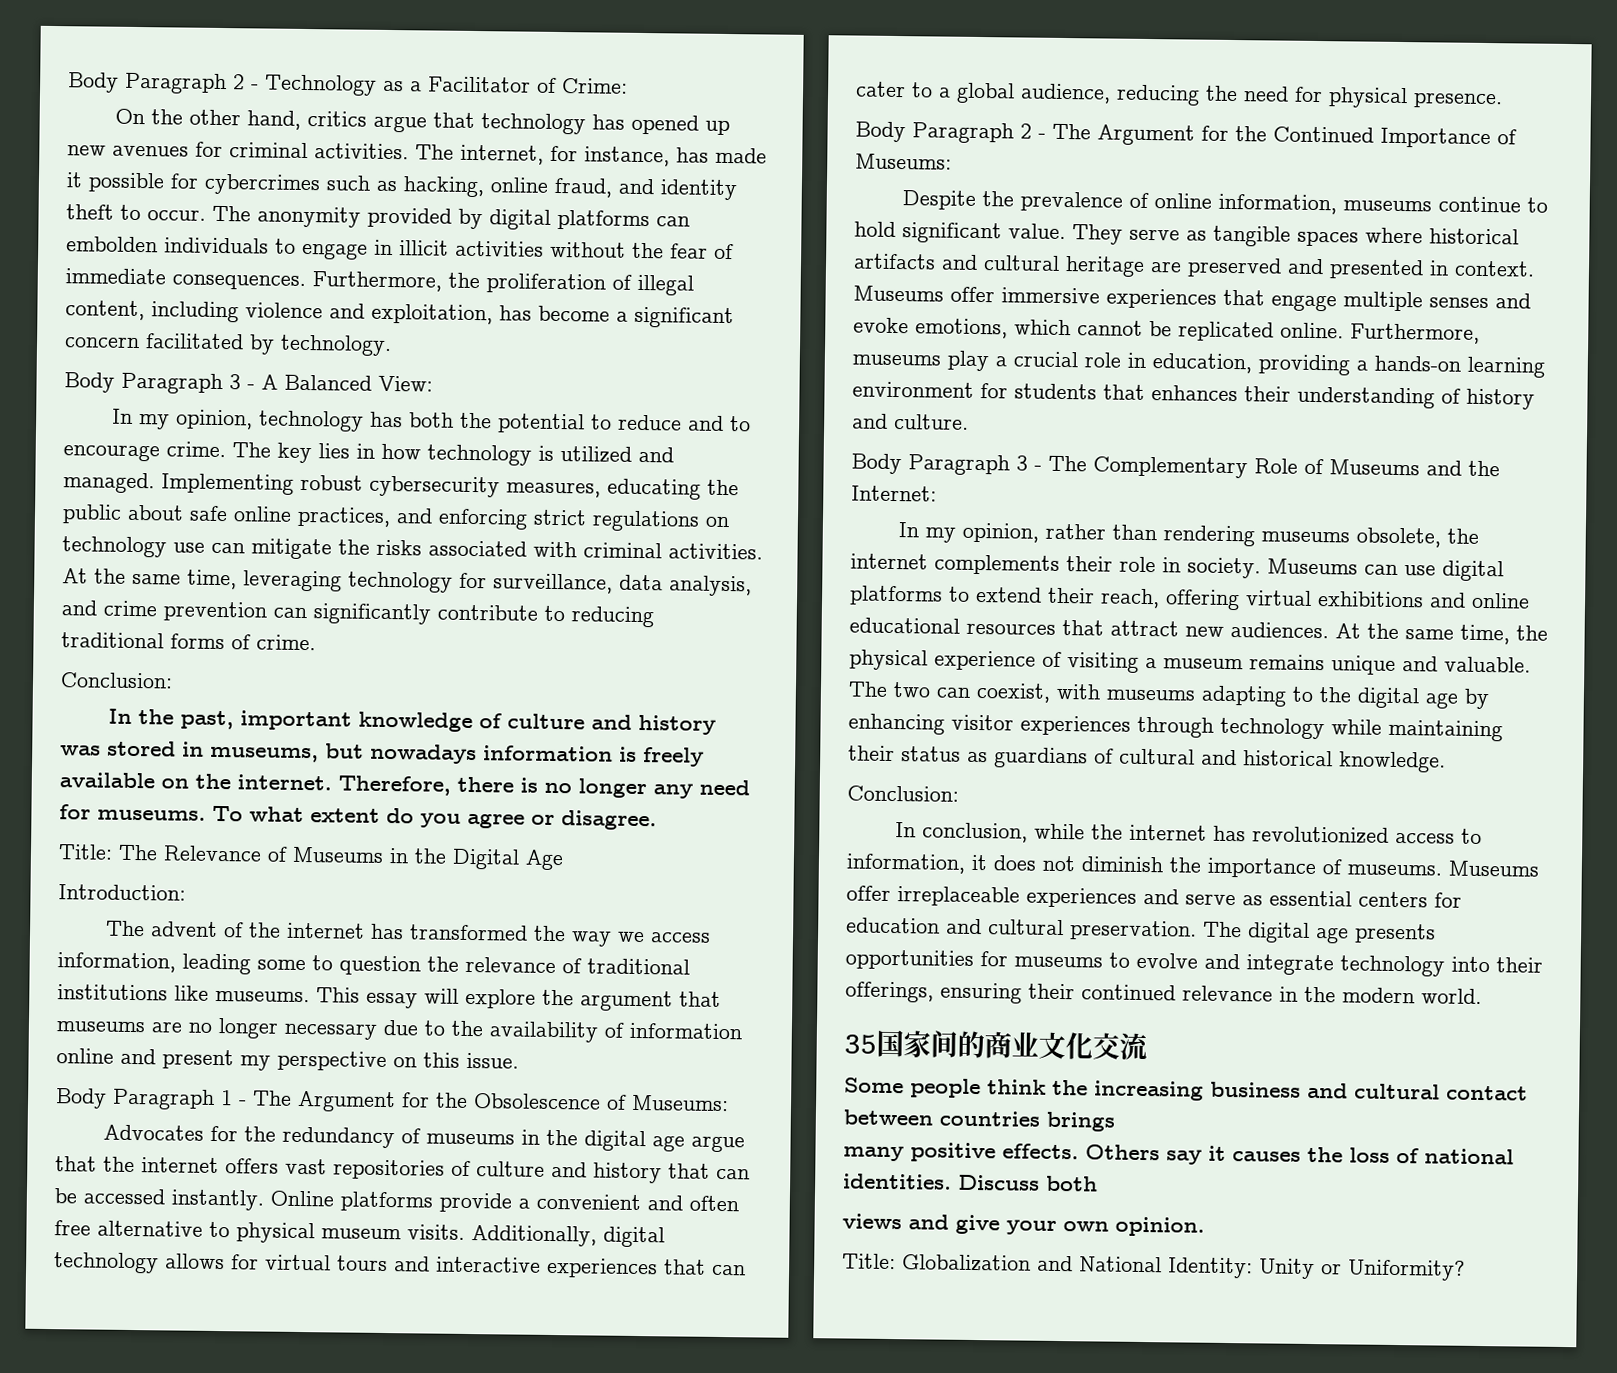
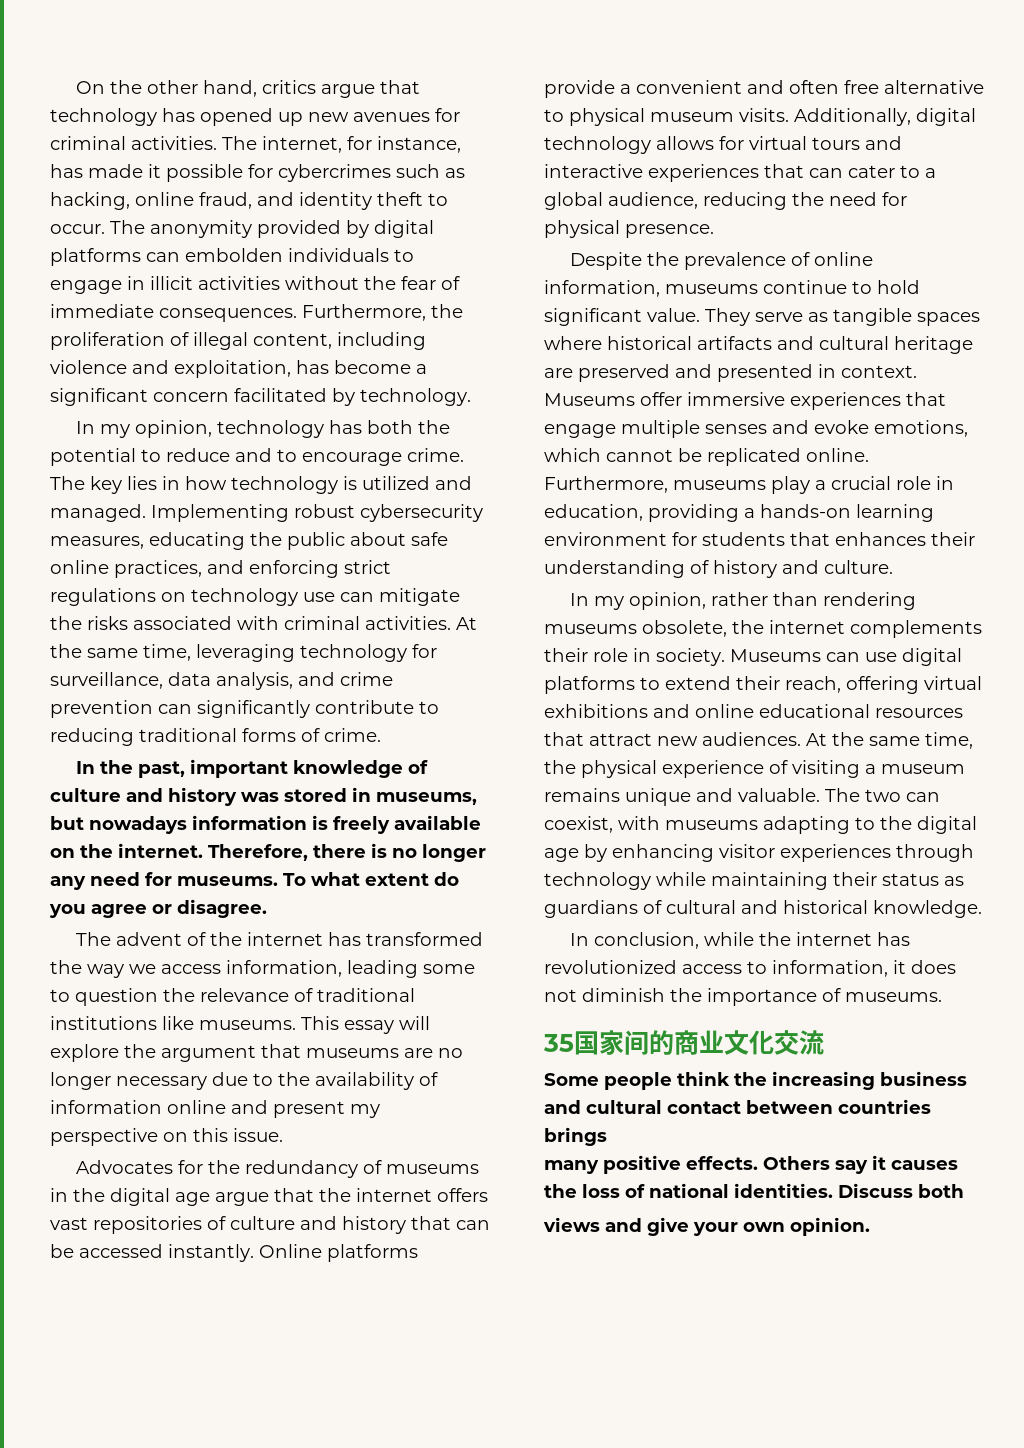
- Body Paragraph 2 - Technology as a Facilitator of Crime:
- Body Paragraph 3 - A Balanced View:
  At the same time, leveraging technology for surveillance, data analysis, and crime prevention can significantly contribute to reducing traditional forms of crime.
- Conclusion:
- Title: The Relevance of Museums in the Digital Age
- Introduction:
- Body Paragraph 1 - The Argument for the Obsolescence of Museums:
- Body Paragraph 2 - The Argument for the Continued Importance of Museums:
- Body Paragraph 3 - The Complementary Role of Museums and the Internet:
  The two can coexist, with museums adapting to the digital age by enhancing visitor experiences through technology while maintaining their status as guardians of cultural and historical knowledge.
- Conclusion:
- Museums offer irreplaceable experiences and serve as essential centers for education and cultural preservation. The digital age presents opportunities for museums to evolve and integrate technology into their offerings, ensuring their continued relevance in the modern world.
- Title: Globalization and National Identity: Unity or Uniformity?

